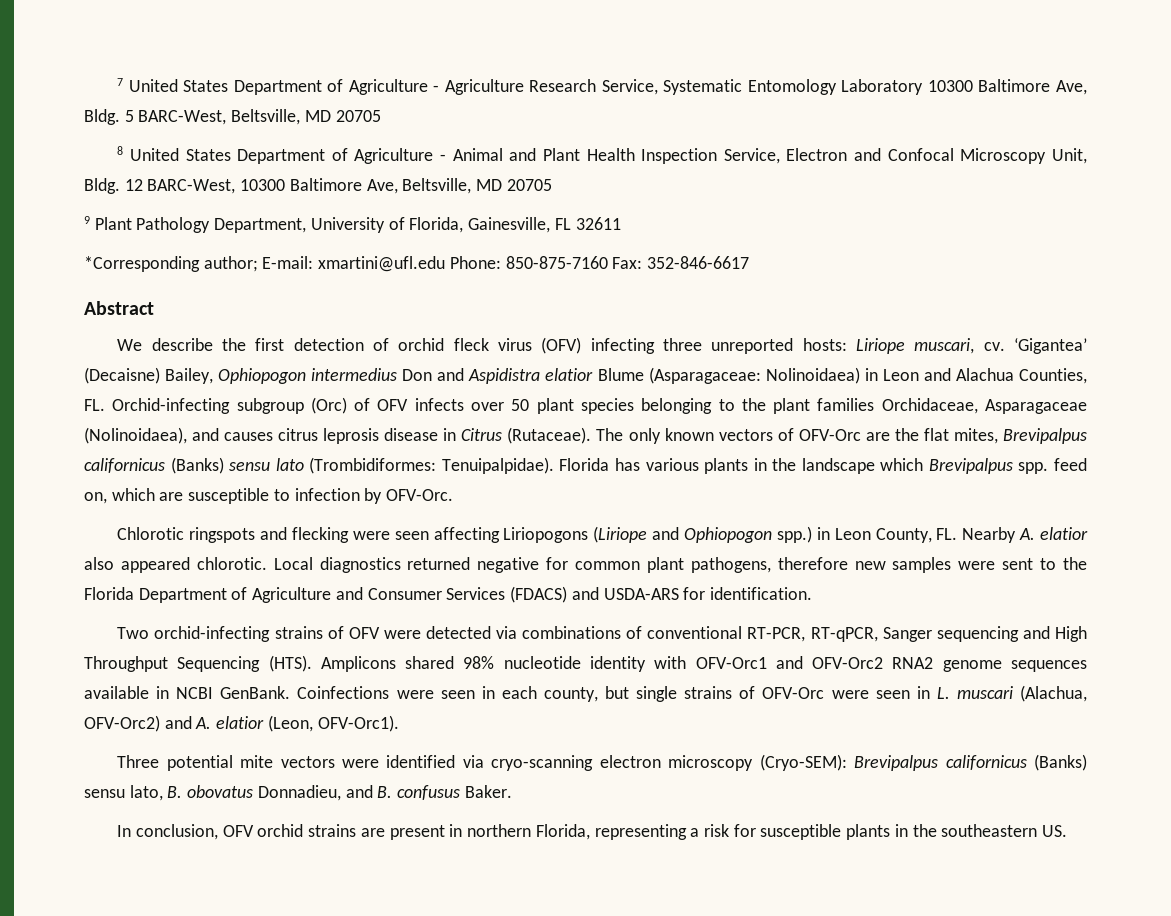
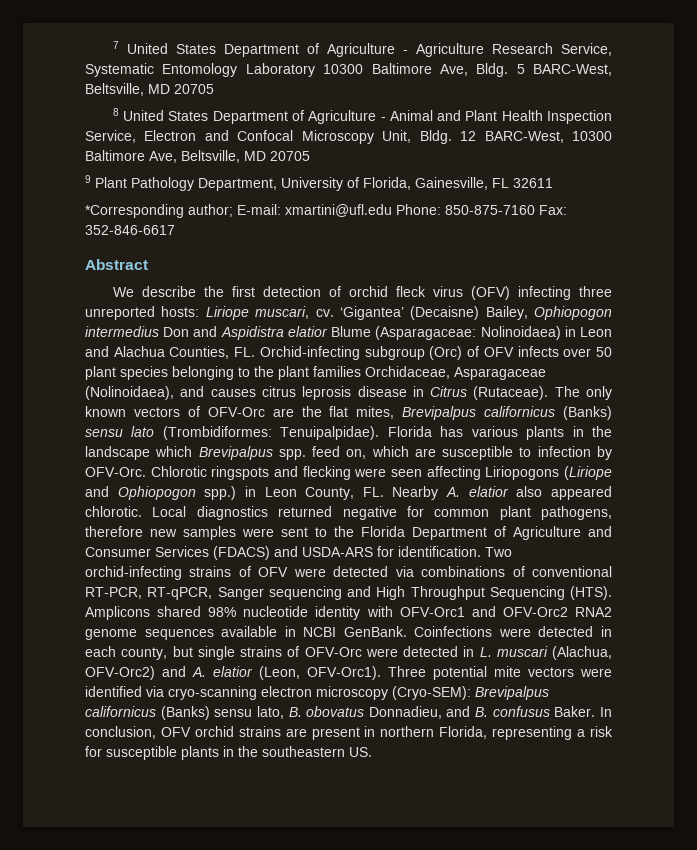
- Florida has various plants in the landscape which Brevipalpus spp. feed on, which are susceptible to infection by OFV-Orc.
- Chlorotic ringspots and flecking were seen affecting Liriopogons (Liriope and Ophiopogon spp.) in Leon County, FL. Nearby A. elatior also appeared chlorotic.
+ Florida has various plants in the landscape which Brevipalpus spp. feed on, which are susceptible to infection by OFV-Orc. Chlorotic ringspots and flecking were seen affecting Liriopogons (Liriope and Ophiopogon spp.) in Leon County, FL. Nearby A. elatior also appeared chlorotic.
- Local diagnostics returned negative for common plant pathogens, therefore new samples were sent to the Florida Department of Agriculture and Consumer Services (FDACS) and USDA-ARS for identification.
- Two orchid-infecting strains of OFV were detected via combinations of conventional RT-PCR, RT-qPCR, Sanger sequencing and High Throughput Sequencing (HTS).
+ Local diagnostics returned negative for common plant pathogens, therefore new samples were sent to the Florida Department of Agriculture and Consumer Services (FDACS) and USDA-ARS for identification. Two orchid-infecting strains of OFV were detected via combinations of conventional RT-PCR, RT-qPCR, Sanger sequencing and High Throughput Sequencing (HTS).
- Coinfections were seen in each county, but single strains of OFV-Orc were seen in L. muscari (Alachua, OFV-Orc2) and A. elatior (Leon, OFV-Orc1).
- Three potential mite vectors were identified via cryo-scanning electron microscopy (Cryo-SEM):
+ Coinfections were detected in each county, but single strains of OFV-Orc were detected in L. muscari (Alachua, OFV-Orc2) and A. elatior (Leon, OFV-Orc1). Three potential mite vectors were identified via cryo-scanning electron microscopy (Cryo-SEM):
- Brevipalpus californicus (Banks) sensu lato, B. obovatus Donnadieu, and B. confusus Baker.
- In conclusion, OFV orchid strains are present in northern Florida, representing a risk for susceptible plants in the southeastern US.
+ Brevipalpus californicus (Banks) sensu lato, B. obovatus Donnadieu, and B. confusus Baker. In conclusion, OFV orchid strains are present in northern Florida, representing a risk for susceptible plants in the southeastern US.

